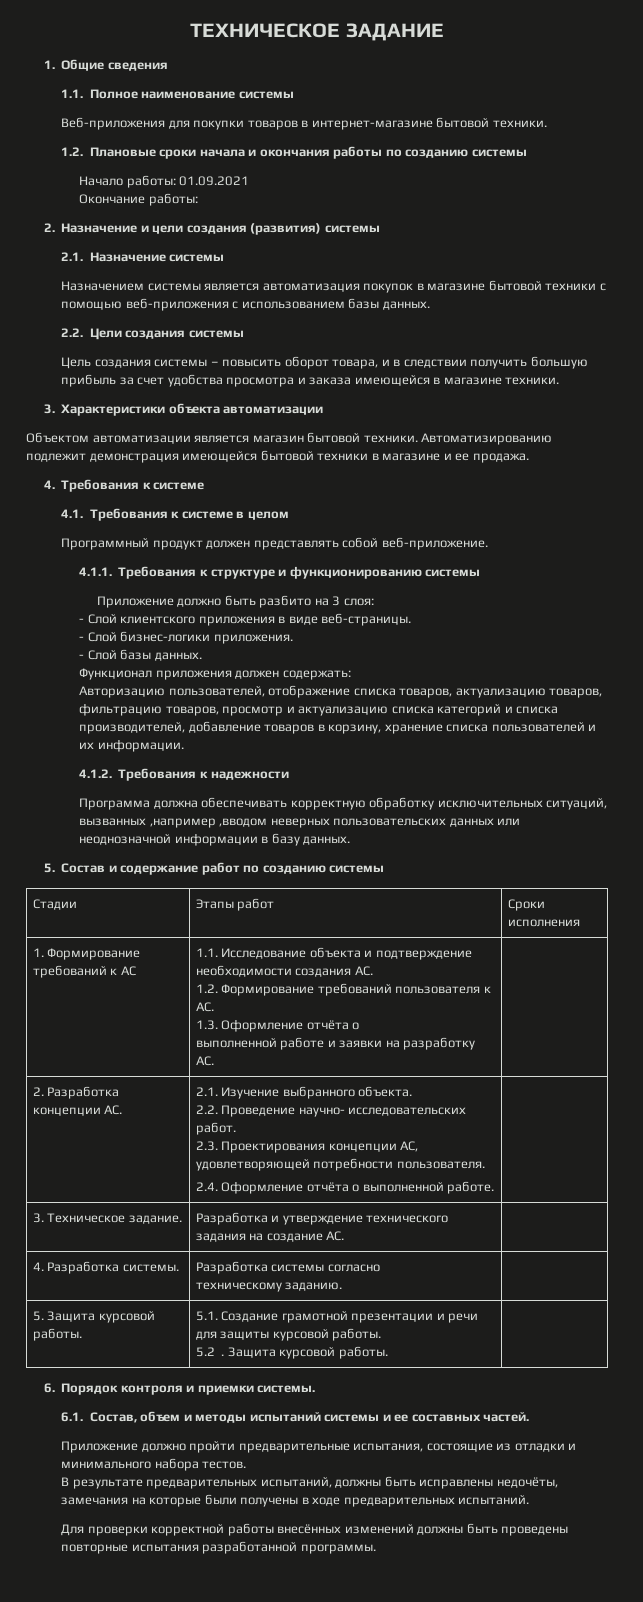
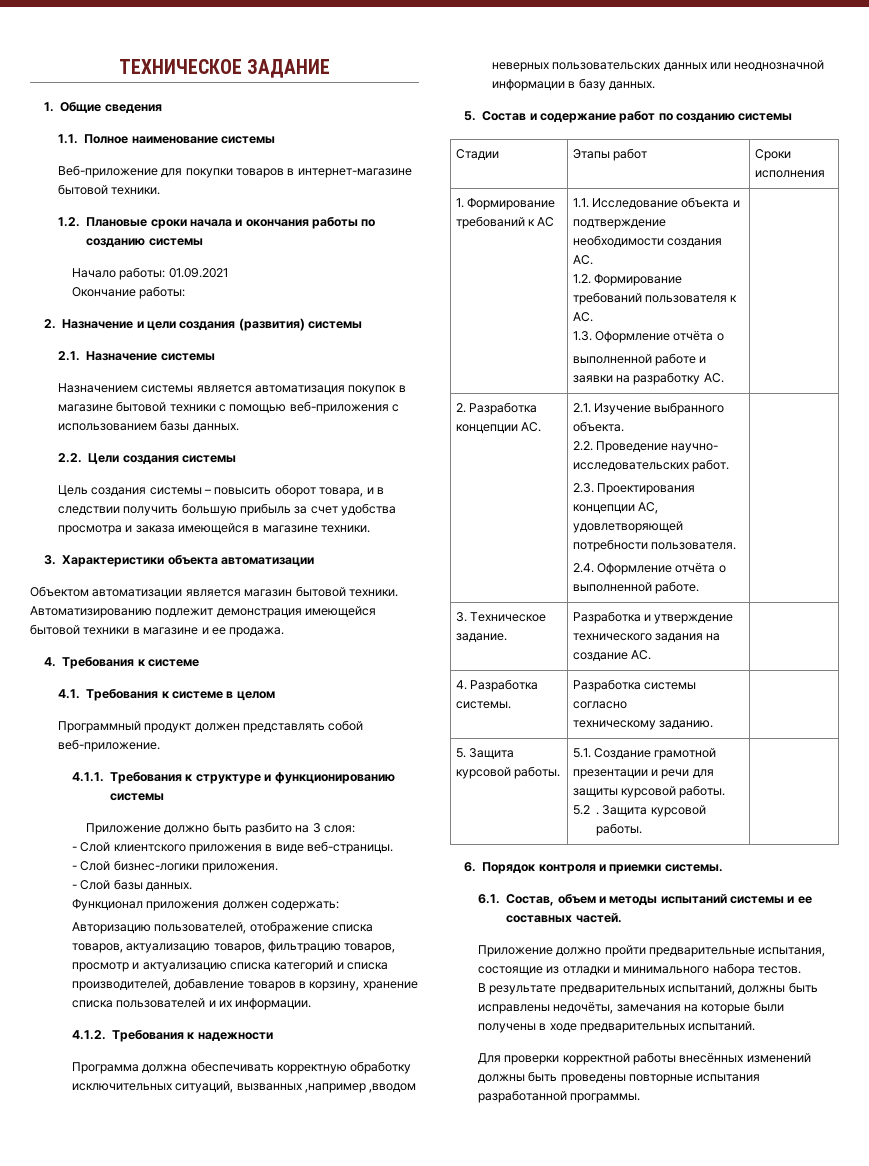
- Веб-приложения для покупки товаров в интернет-магазине бытовой техники.
+ Веб-приложение для покупки товаров в интернет-магазине бытовой техники.

